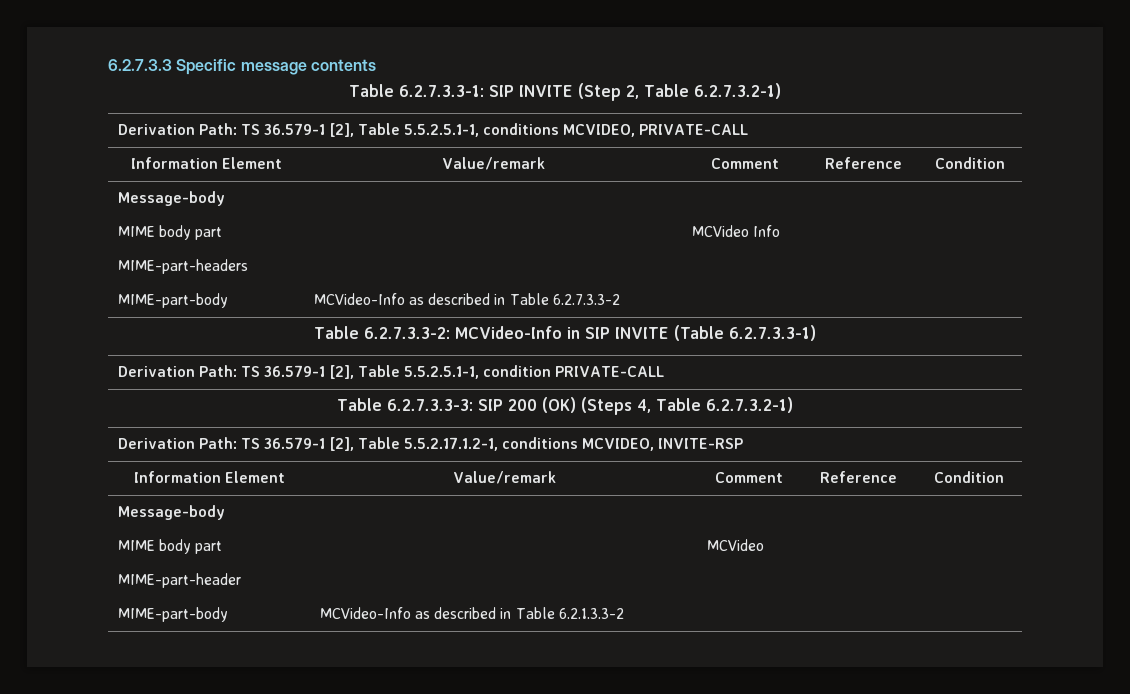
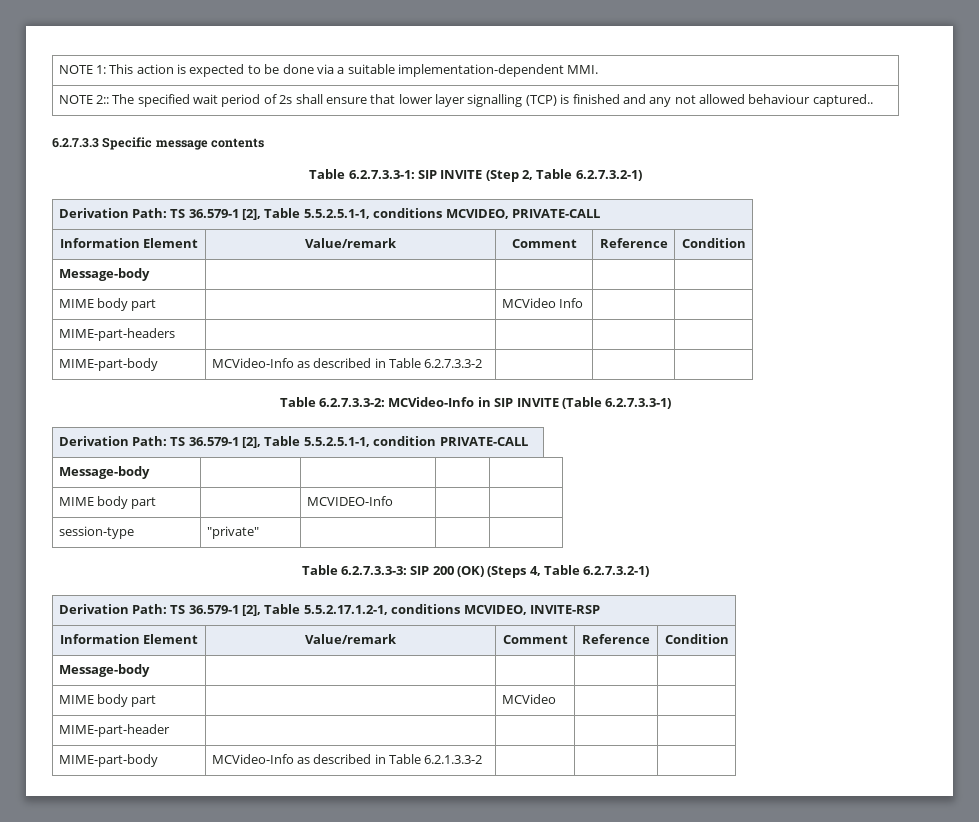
+ NOTE 1: This action is expected to be done via a suitable implementation-dependent MMI.
+ NOTE 2:: The specified wait period of 2s shall ensure that lower layer signalling (TCP) is finished and any not allowed behaviour captured..
  Derivation Path: TS 36.579-1 [2], Table 5.5.2.5.1-1, condition PRIVATE-CALL
+ Message-body | | | |
+ MIME body part | | MCVIDEO-Info | |
+ session-type | "private" | | |

